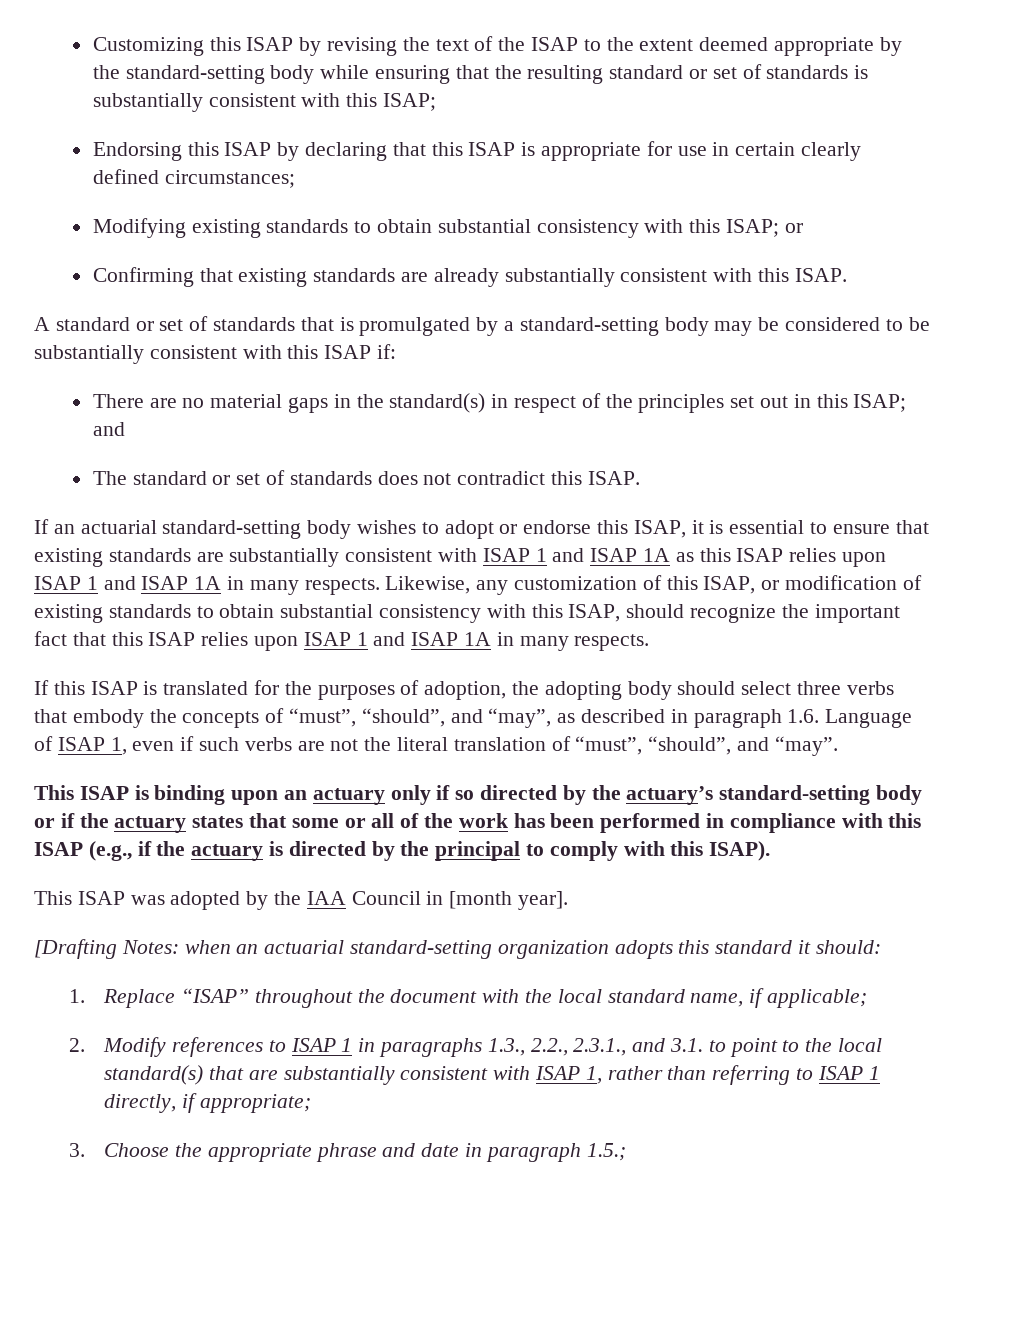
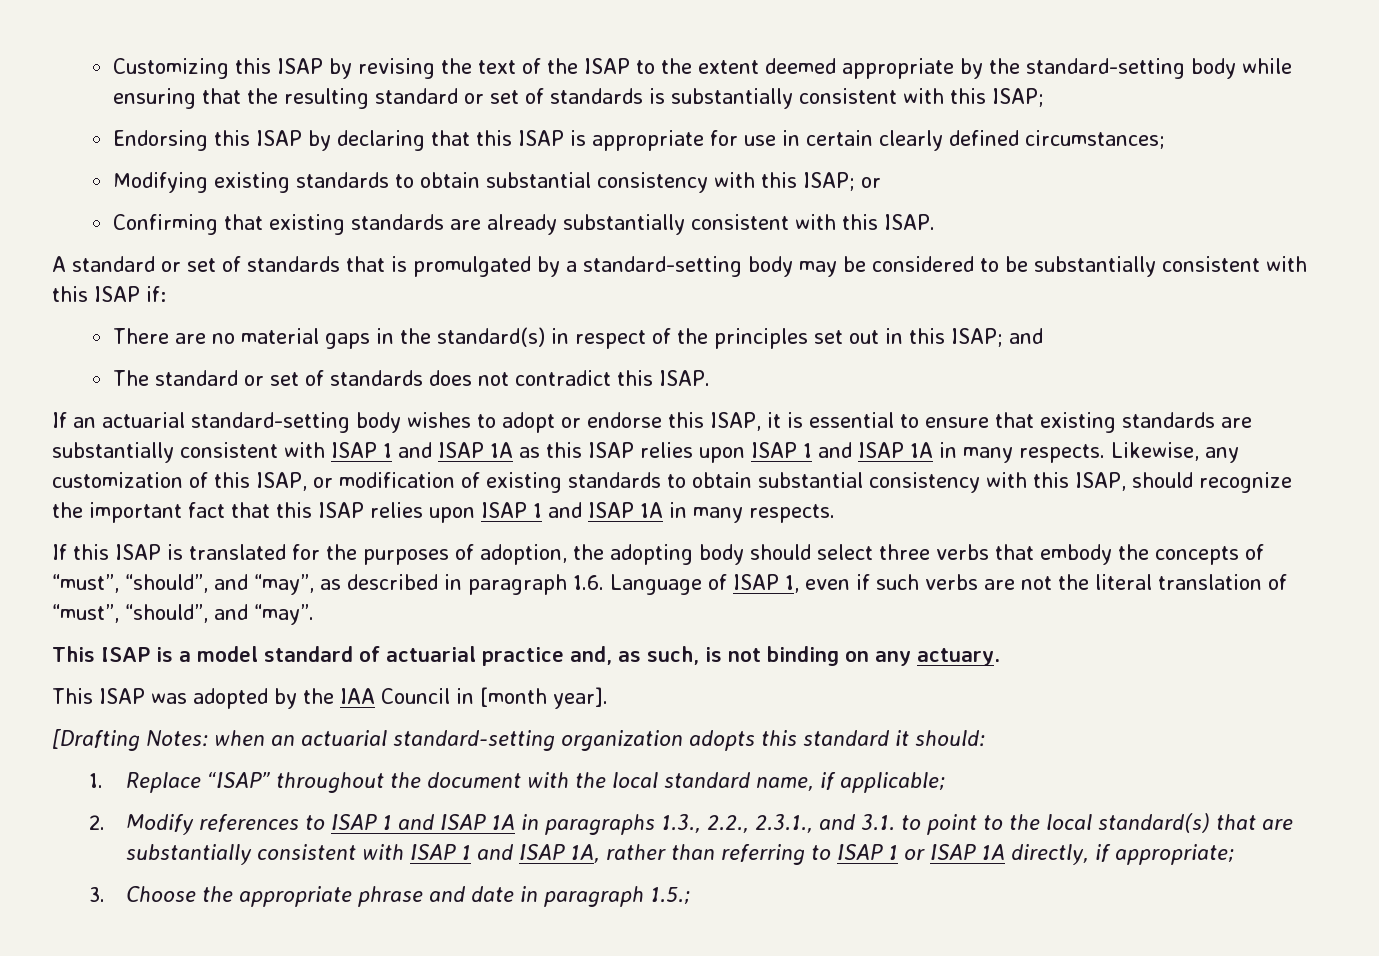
- This ISAP is binding upon an actuary only if so directed by the actuary’s standard-setting body or if the actuary states that some or all of the work has been performed in compliance with this ISAP (e.g., if the actuary is directed by the principal to comply with this ISAP).
+ This ISAP is a model standard of actuarial practice and, as such, is not binding on any actuary.
- 2. Modify references to ISAP 1 in paragraphs 1.3., 2.2., 2.3.1., and 3.1. to point to the local standard(s) that are substantially consistent with ISAP 1, rather than referring to ISAP 1 directly, if appropriate;
+ 2. Modify references to ISAP 1 and ISAP 1A in paragraphs 1.3., 2.2., 2.3.1., and 3.1. to point to the local standard(s) that are substantially consistent with ISAP 1 and ISAP 1A, rather than referring to ISAP 1 or ISAP 1A directly, if appropriate;

